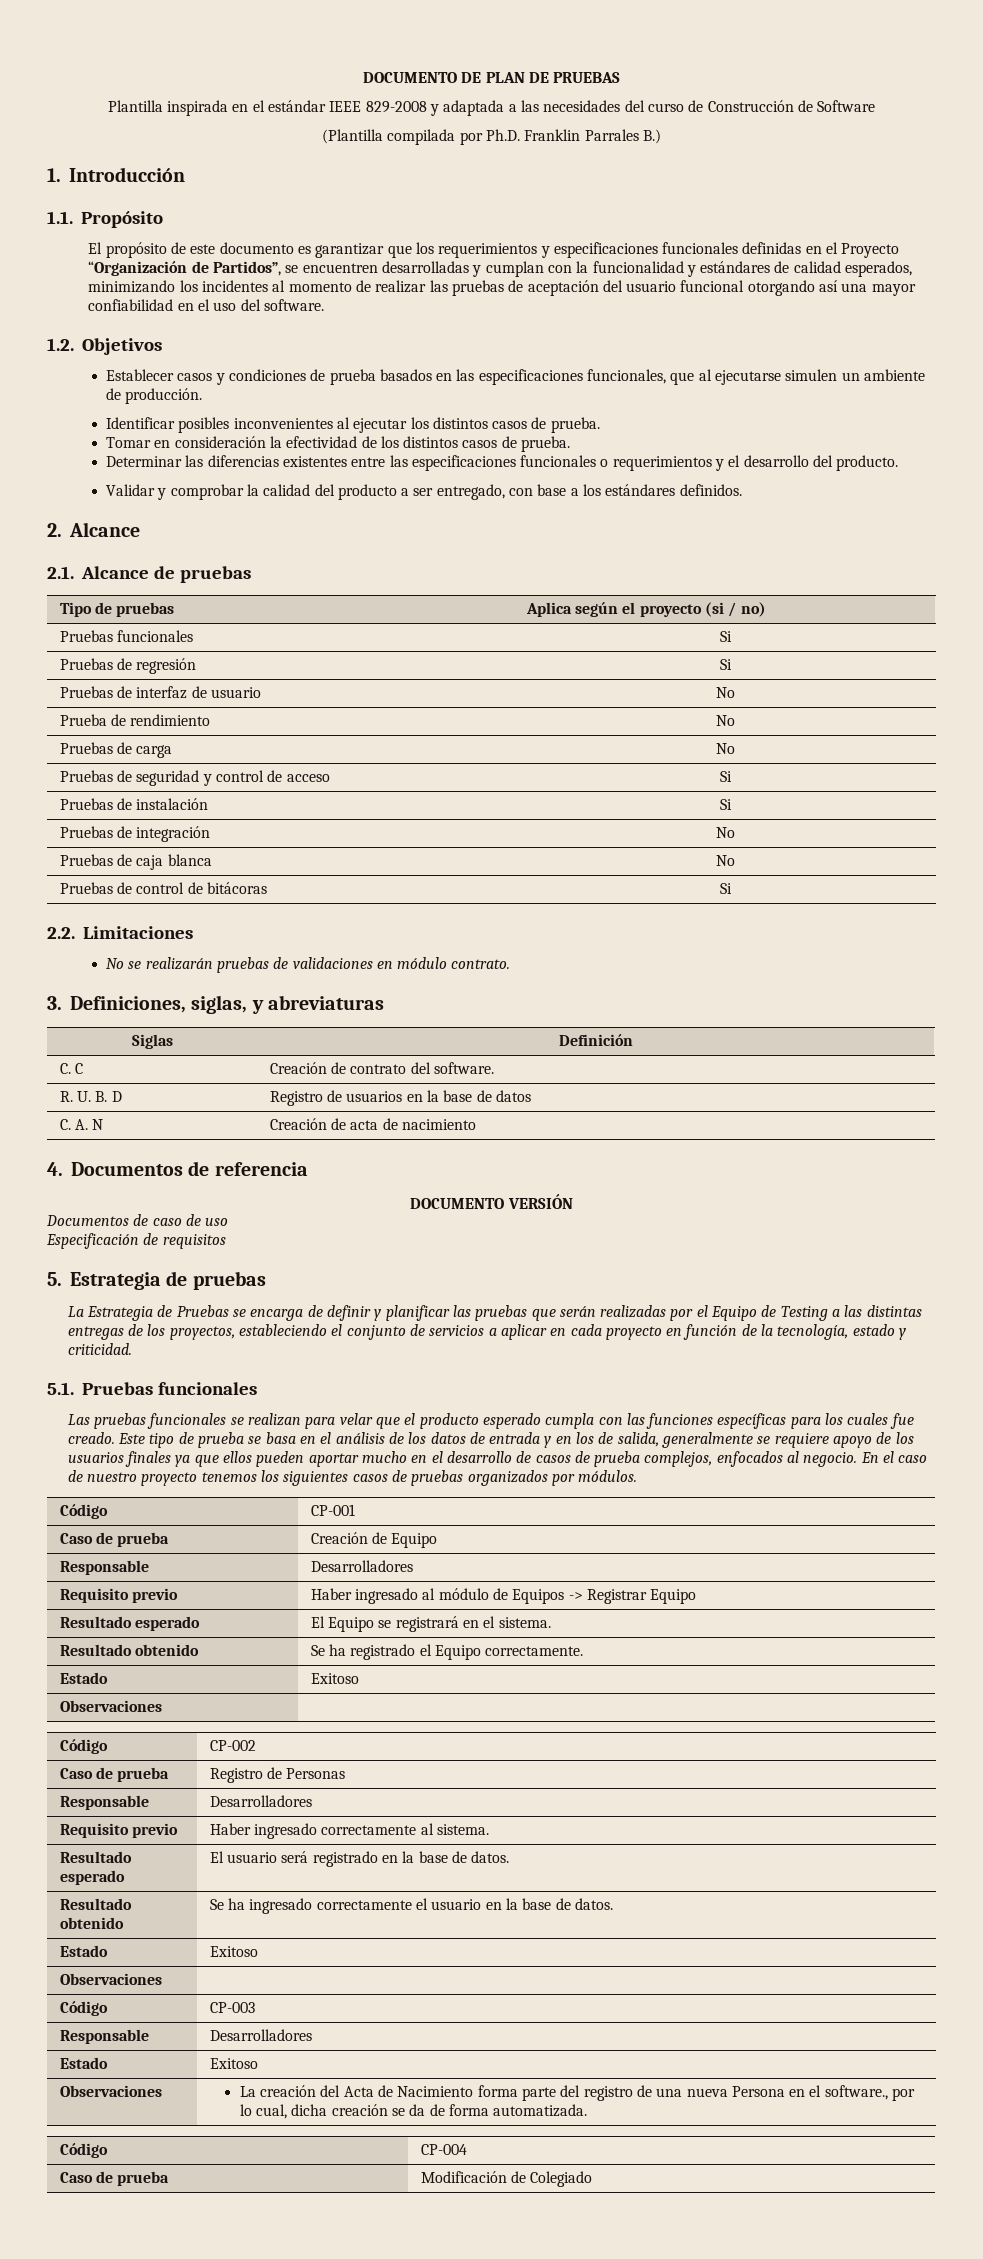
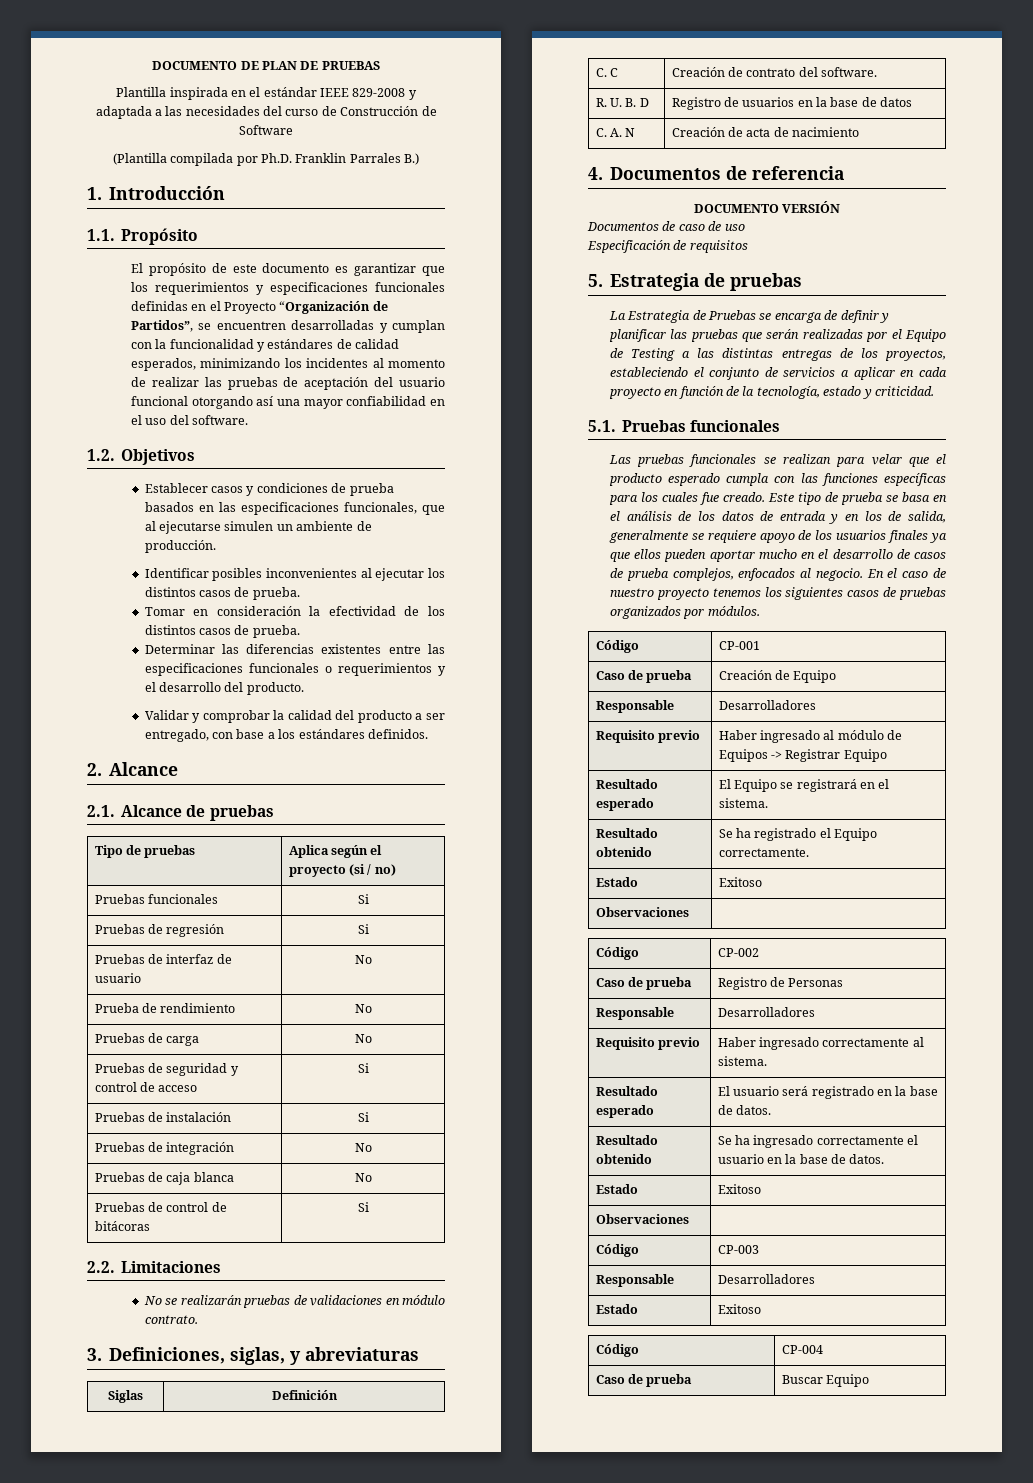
- Observaciones | La creación del Acta de Nacimiento forma parte del registro de una nueva Persona en el software., por lo cual, dicha creación se da de forma automatizada.
- Caso de prueba | Modificación de Colegiado
+ Caso de prueba | Buscar Equipo

